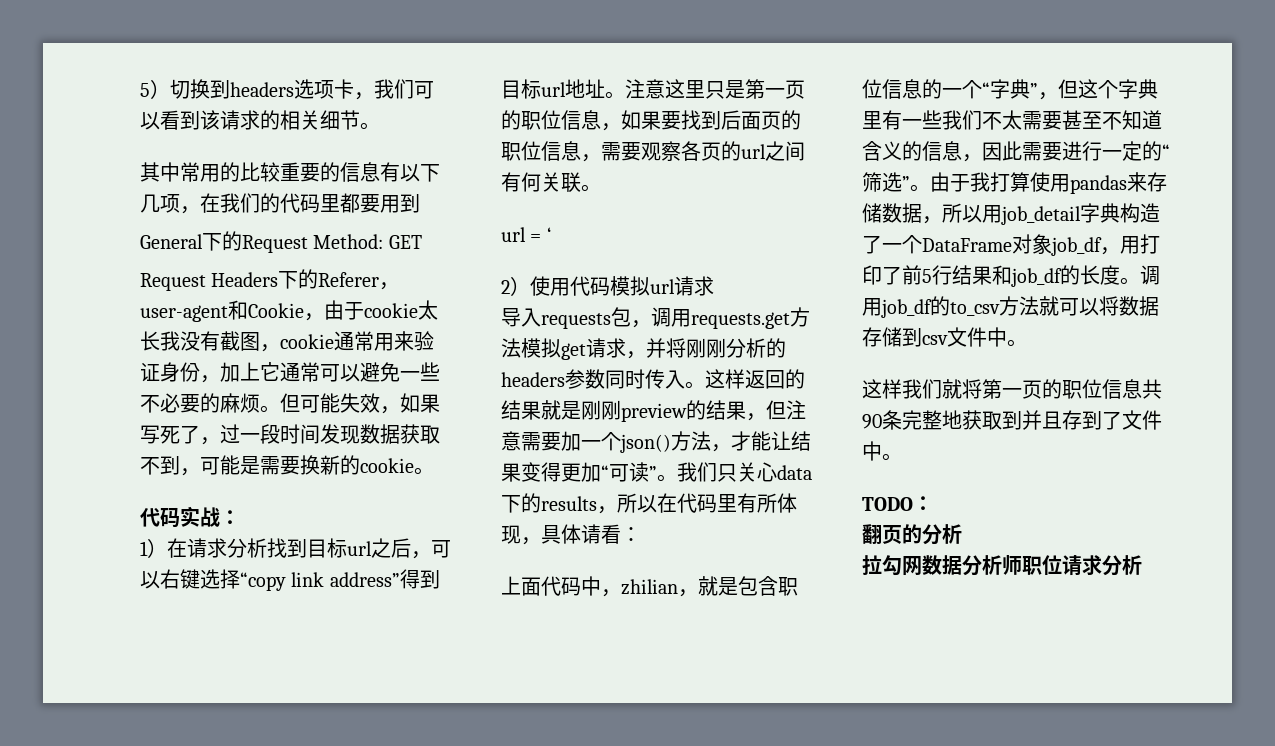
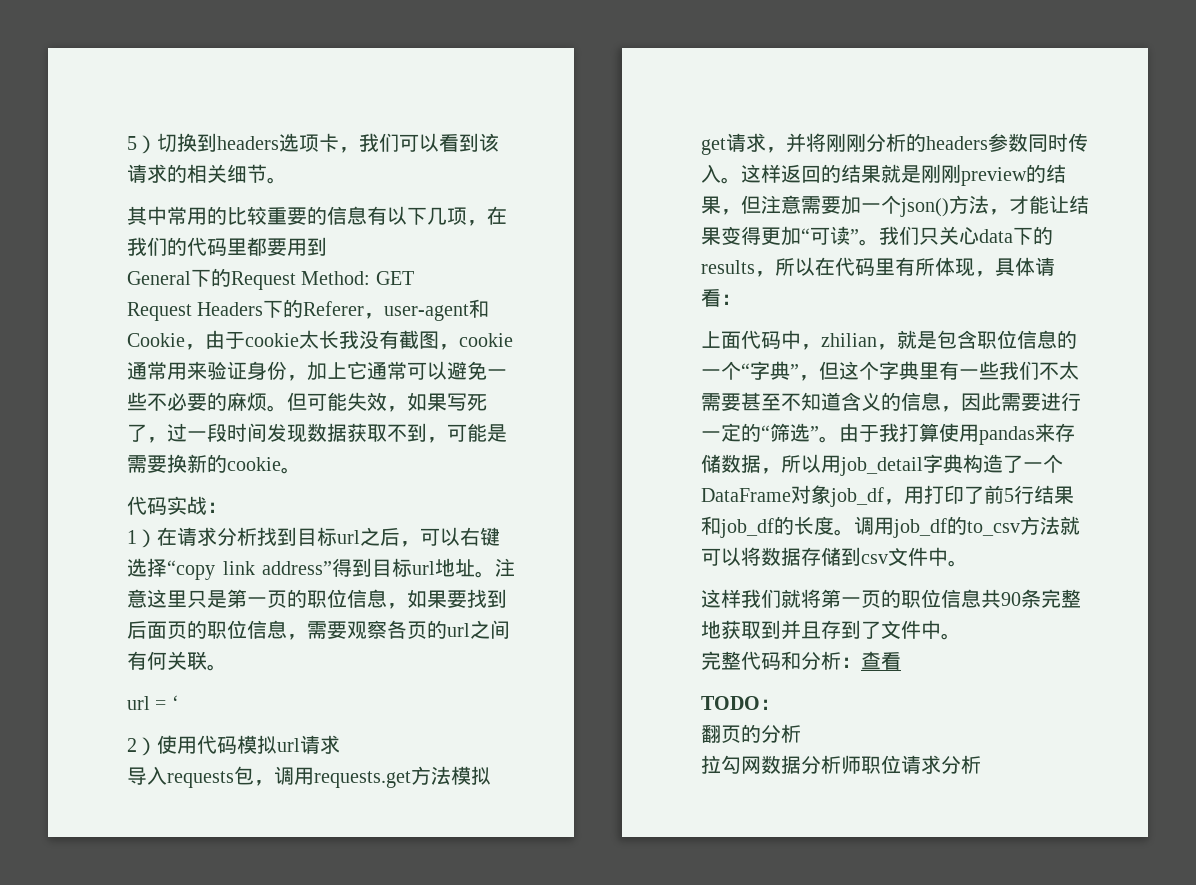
+ 完整代码和分析：查看

